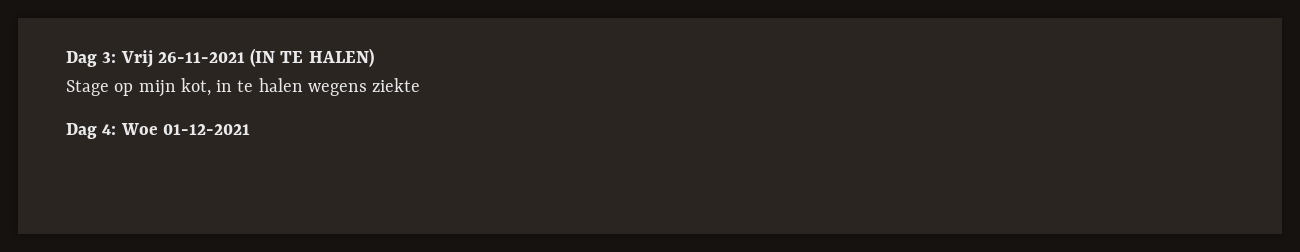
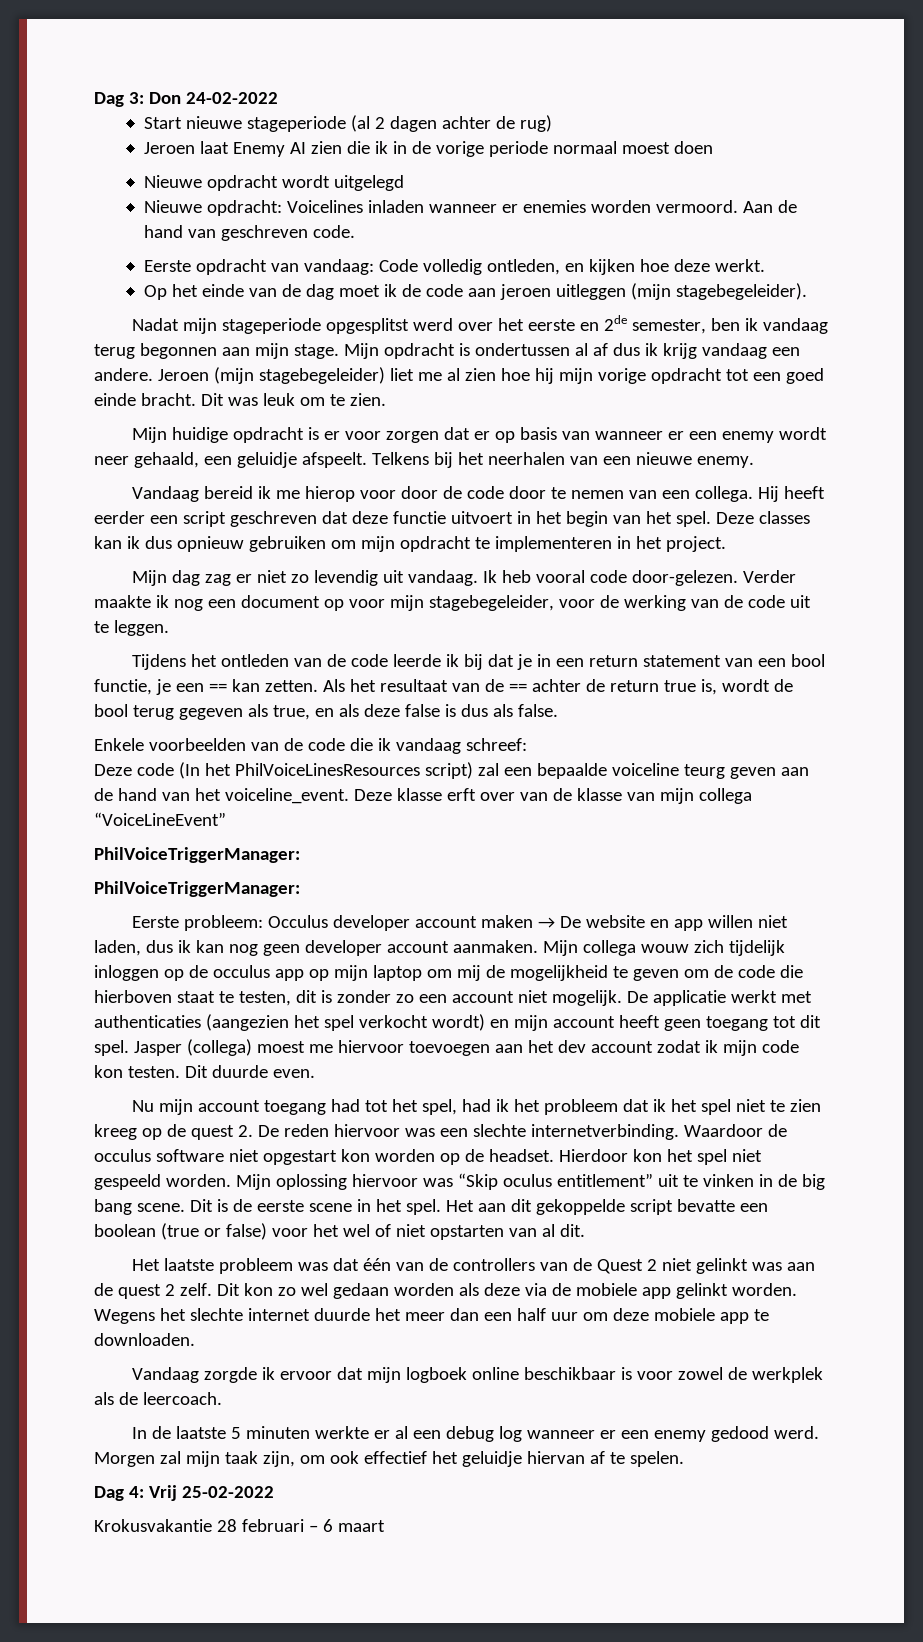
- Dag 3: Vrij 26-11-2021 (IN TE HALEN)
- Stage op mijn kot, in te halen wegens ziekte
- Dag 4: Woe 01-12-2021
+ Dag 3: Don 24-02-2022
+ Start nieuwe stageperiode (al 2 dagen achter de rug)
+ Jeroen laat Enemy AI zien die ik in de vorige periode normaal moest doen
+ Nieuwe opdracht wordt uitgelegd
+ Nieuwe opdracht: Voicelines inladen wanneer er enemies worden vermoord. Aan de hand van geschreven code.
+ Eerste opdracht van vandaag: Code volledig ontleden, en kijken hoe deze werkt.
+ Op het einde van de dag moet ik de code aan jeroen uitleggen (mijn stagebegeleider).
+ Nadat mijn stageperiode opgesplitst werd over het eerste en 2de semester, ben ik vandaag terug begonnen aan mijn stage. Mijn opdracht is ondertussen al af dus ik krijg vandaag een andere. Jeroen (mijn stagebegeleider) liet me al zien hoe hij mijn vorige opdracht tot een goed einde bracht. Dit was leuk om te zien.
+ Mijn huidige opdracht is er voor zorgen dat er op basis van wanneer er een enemy wordt neer gehaald, een geluidje afspeelt. Telkens bij het neerhalen van een nieuwe enemy.
+ Vandaag bereid ik me hierop voor door de code door te nemen van een collega. Hij heeft eerder een script geschreven dat deze functie uitvoert in het begin van het spel. Deze classes kan ik dus opnieuw gebruiken om mijn opdracht te implementeren in het project.
+ Mijn dag zag er niet zo levendig uit vandaag. Ik heb vooral code door-gelezen. Verder maakte ik nog een document op voor mijn stagebegeleider, voor de werking van de code uit te leggen.
+ Tijdens het ontleden van de code leerde ik bij dat je in een return statement van een bool functie, je een == kan zetten. Als het resultaat van de == achter de return true is, wordt de bool terug gegeven als true, en als deze false is dus als false.
+ Enkele voorbeelden van de code die ik vandaag schreef:
+ Deze code (In het PhilVoiceLinesResources script) zal een bepaalde voiceline teurg geven aan de hand van het voiceline_event. Deze klasse erft over van de klasse van mijn collega “VoiceLineEvent”
+ PhilVoiceTriggerManager:
+ PhilVoiceTriggerManager:
+ Eerste probleem: Occulus developer account maken → De website en app willen niet laden, dus ik kan nog geen developer account aanmaken. Mijn collega wouw zich tijdelijk inloggen op de occulus app op mijn laptop om mij de mogelijkheid te geven om de code die hierboven staat te testen, dit is zonder zo een account niet mogelijk. De applicatie werkt met authenticaties (aangezien het spel verkocht wordt) en mijn account heeft geen toegang tot dit spel. Jasper (collega) moest me hiervoor toevoegen aan het dev account zodat ik mijn code kon testen. Dit duurde even.
+ Nu mijn account toegang had tot het spel, had ik het probleem dat ik het spel niet te zien kreeg op de quest 2. De reden hiervoor was een slechte internetverbinding. Waardoor de occulus software niet opgestart kon worden op de headset. Hierdoor kon het spel niet gespeeld worden. Mijn oplossing hiervoor was “Skip oculus entitlement” uit te vinken in de big bang scene. Dit is de eerste scene in het spel. Het aan dit gekoppelde script bevatte een boolean (true or false) voor het wel of niet opstarten van al dit.
+ Het laatste probleem was dat één van de controllers van de Quest 2 niet gelinkt was aan de quest 2 zelf. Dit kon zo wel gedaan worden als deze via de mobiele app gelinkt worden. Wegens het slechte internet duurde het meer dan een half uur om deze mobiele app te downloaden.
+ Vandaag zorgde ik ervoor dat mijn logboek online beschikbaar is voor zowel de werkplek als de leercoach.
+ In de laatste 5 minuten werkte er al een debug log wanneer er een enemy gedood werd. Morgen zal mijn taak zijn, om ook effectief het geluidje hiervan af te spelen.
+ Dag 4: Vrij 25-02-2022
+ Krokusvakantie 28 februari – 6 maart

